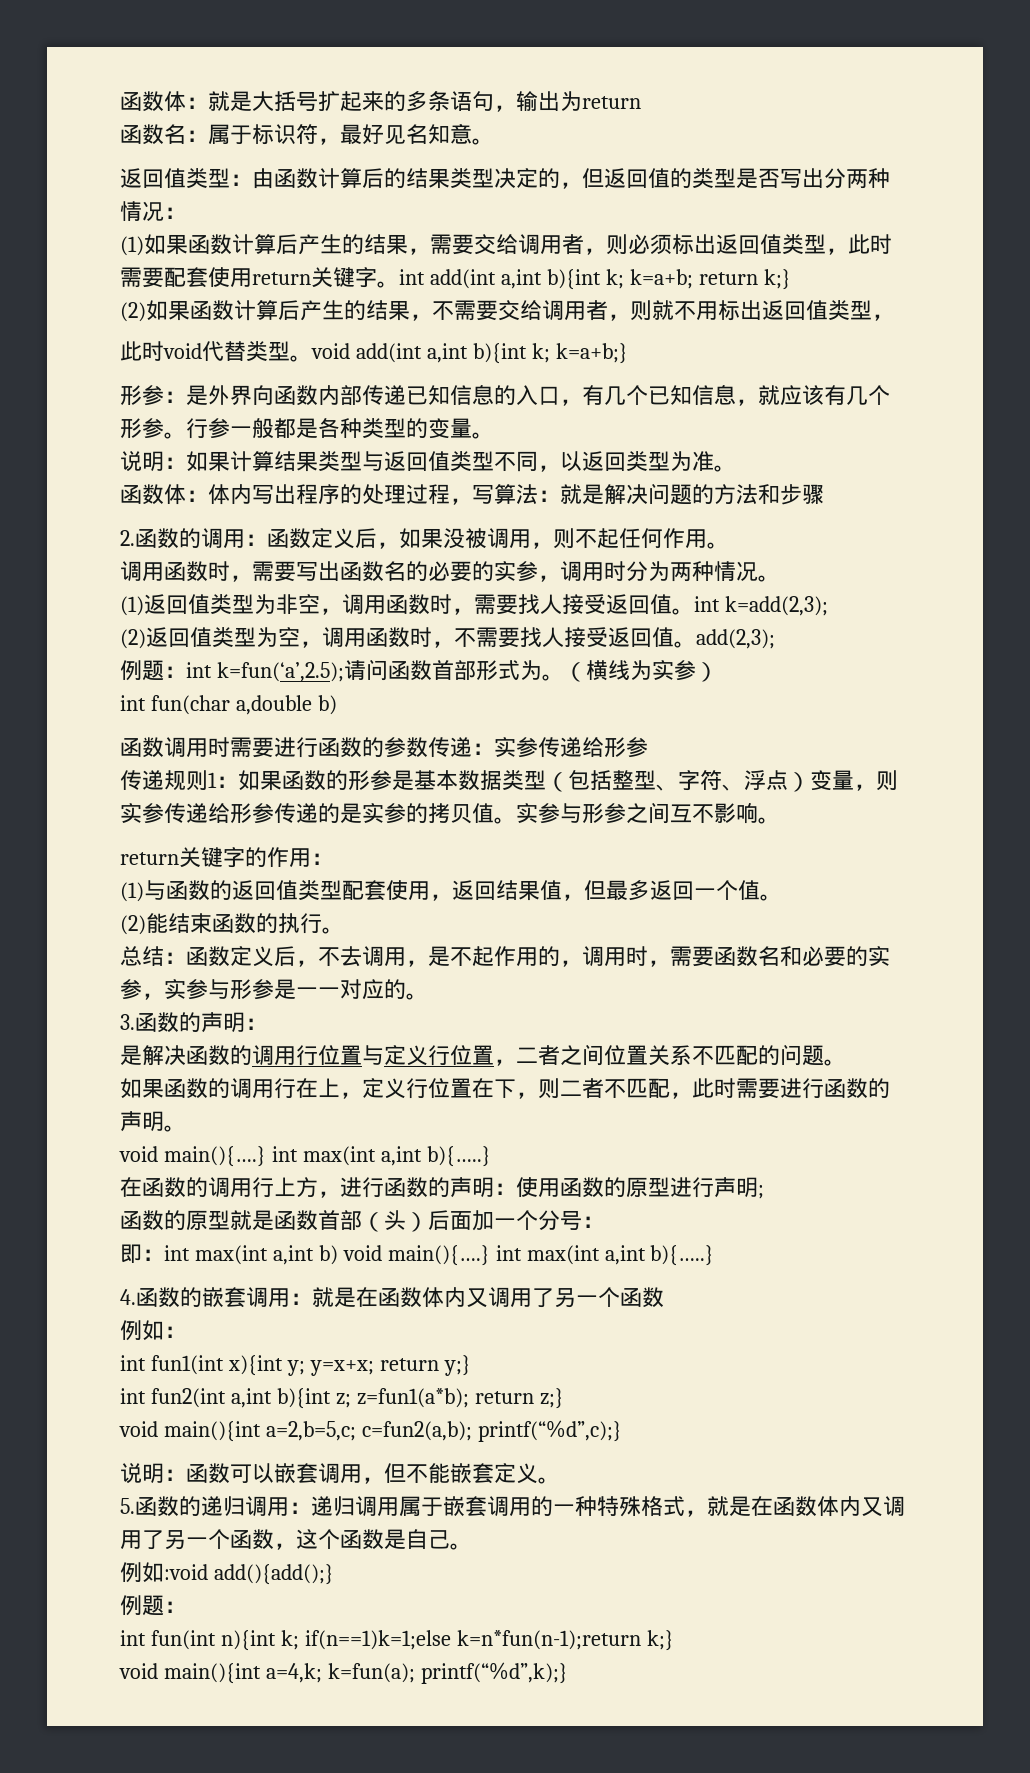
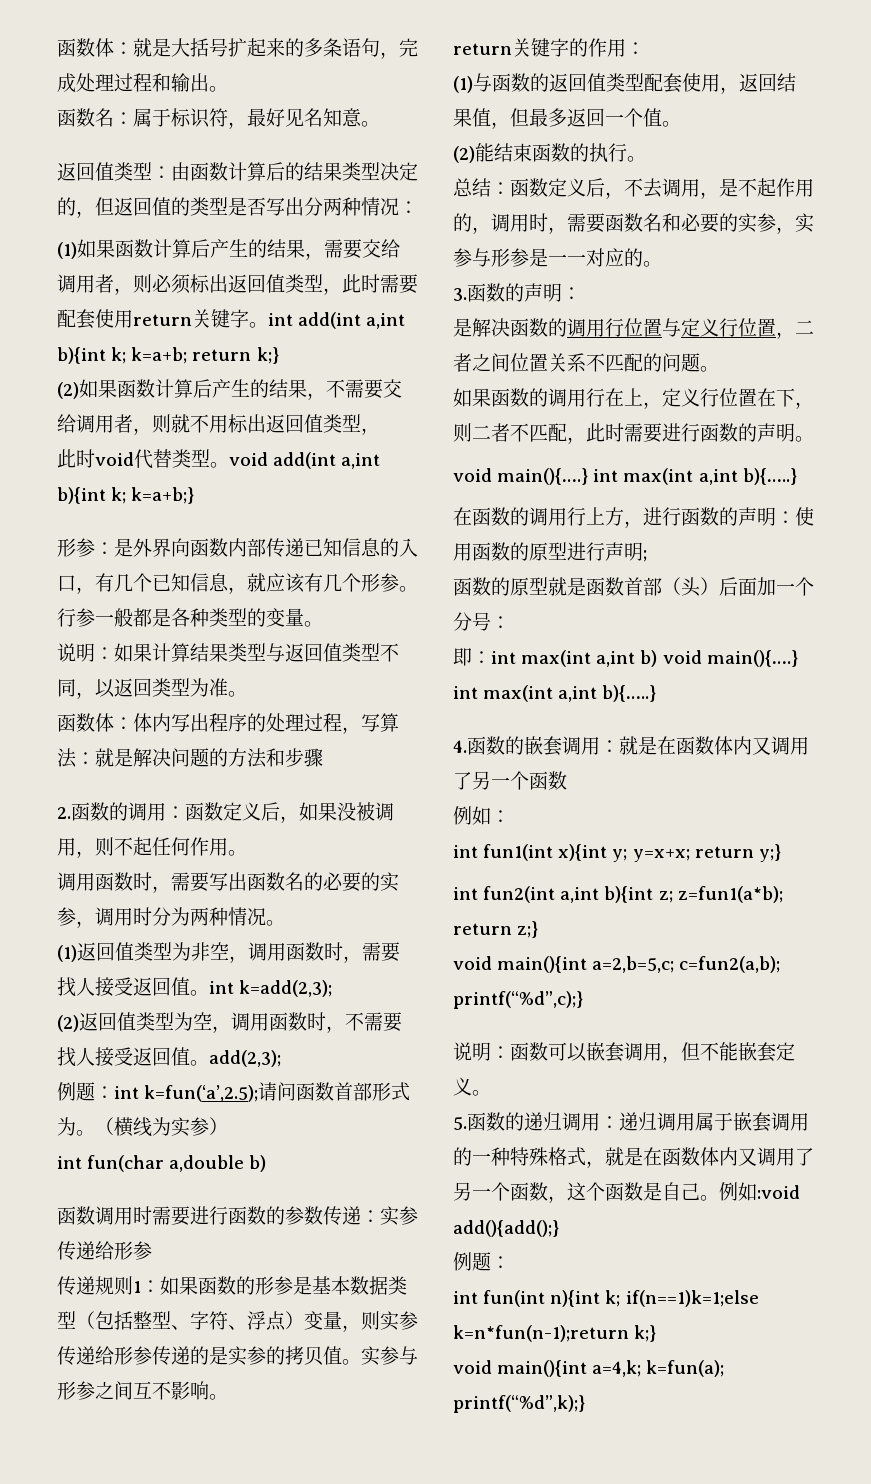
- 函数体：就是大括号扩起来的多条语句，输出为return
+ 函数体：就是大括号扩起来的多条语句，完成处理过程和输出。
- 5.函数的递归调用：递归调用属于嵌套调用的一种特殊格式，就是在函数体内又调用了另一个函数，这个函数是自己。
- 例如:void add(){add();}
+ 5.函数的递归调用：递归调用属于嵌套调用的一种特殊格式，就是在函数体内又调用了另一个函数，这个函数是自己。例如:void add(){add();}

